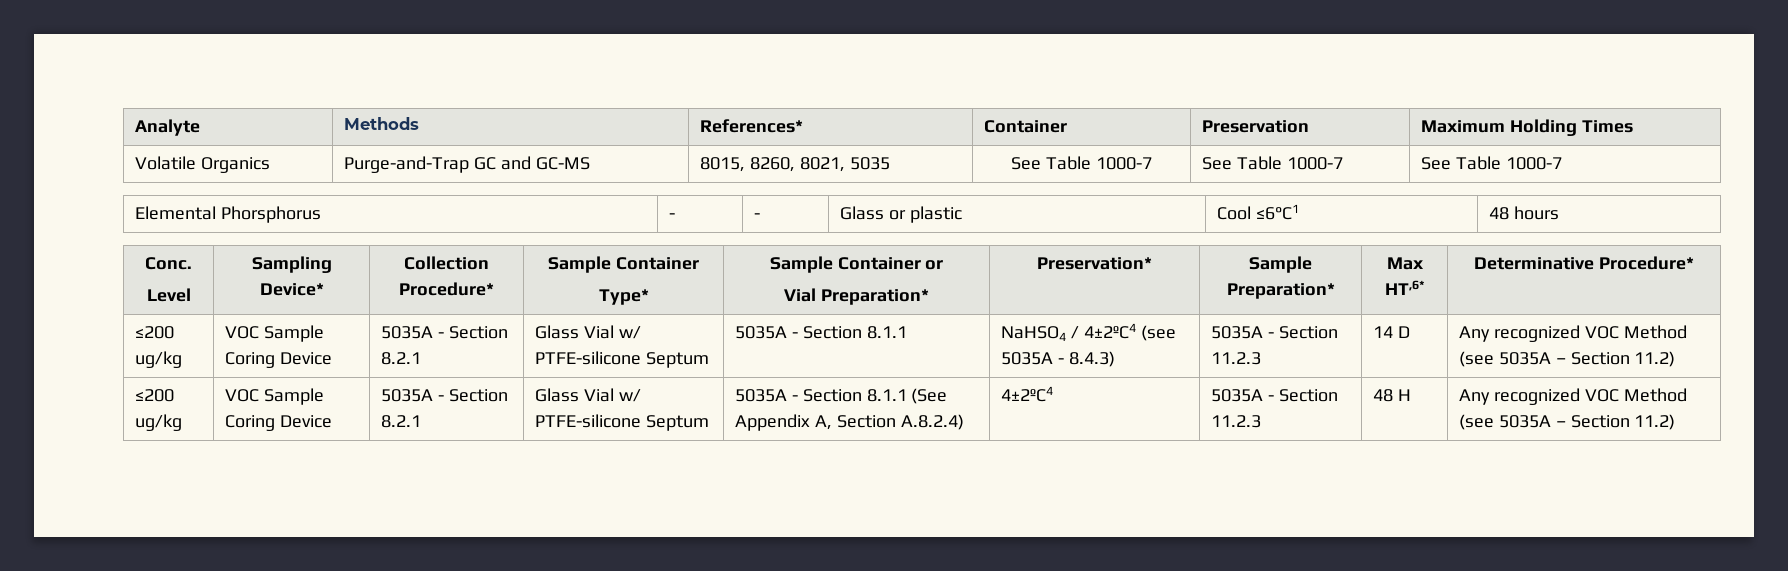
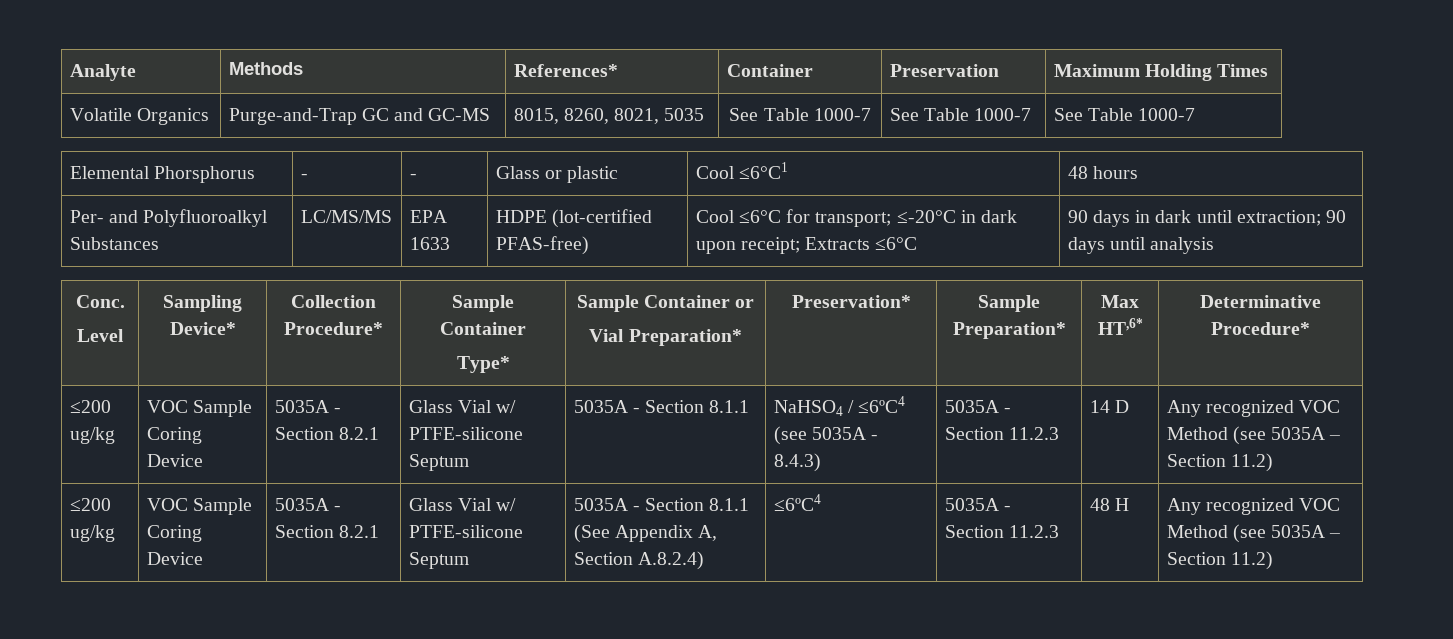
+ Per- and Polyfluoroalkyl Substances | LC/MS/MS | EPA 1633 | HDPE (lot-certified PFAS-free) | Cool ≤6°C for transport; ≤-20°C in dark upon receipt; Extracts ≤6°C | 90 days in dark until extraction; 90 days until analysis
- NaHSO4 / 4±2ºC4 (see 5035A - 8.4.3)
+ NaHSO4 / ≤6ºC4 (see 5035A - 8.4.3)
- ≤200 ug/kg | VOC Sample Coring Device | 5035A - Section 8.2.1 | Glass Vial w/ PTFE-silicone Septum | 5035A - Section 8.1.1 (See Appendix A, Section A.8.2.4) | 4±2ºC4 | 5035A - Section 11.2.3 | 48 H | Any recognized VOC Method (see 5035A – Section 11.2)
+ ≤200 ug/kg | VOC Sample Coring Device | 5035A - Section 8.2.1 | Glass Vial w/ PTFE-silicone Septum | 5035A - Section 8.1.1 (See Appendix A, Section A.8.2.4) | ≤6ºC4 | 5035A - Section 11.2.3 | 48 H | Any recognized VOC Method (see 5035A – Section 11.2)

